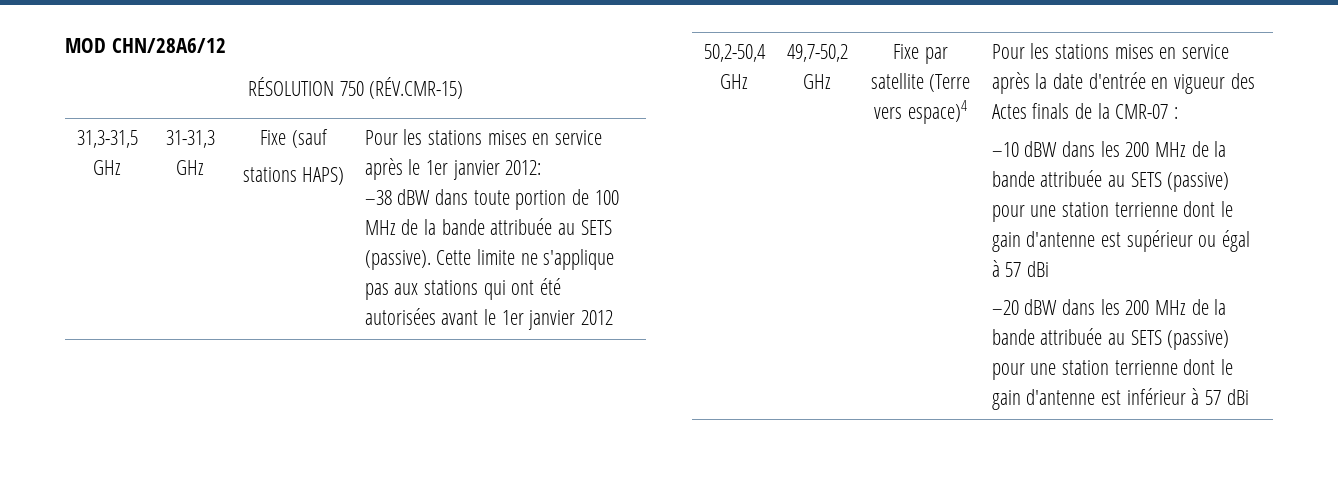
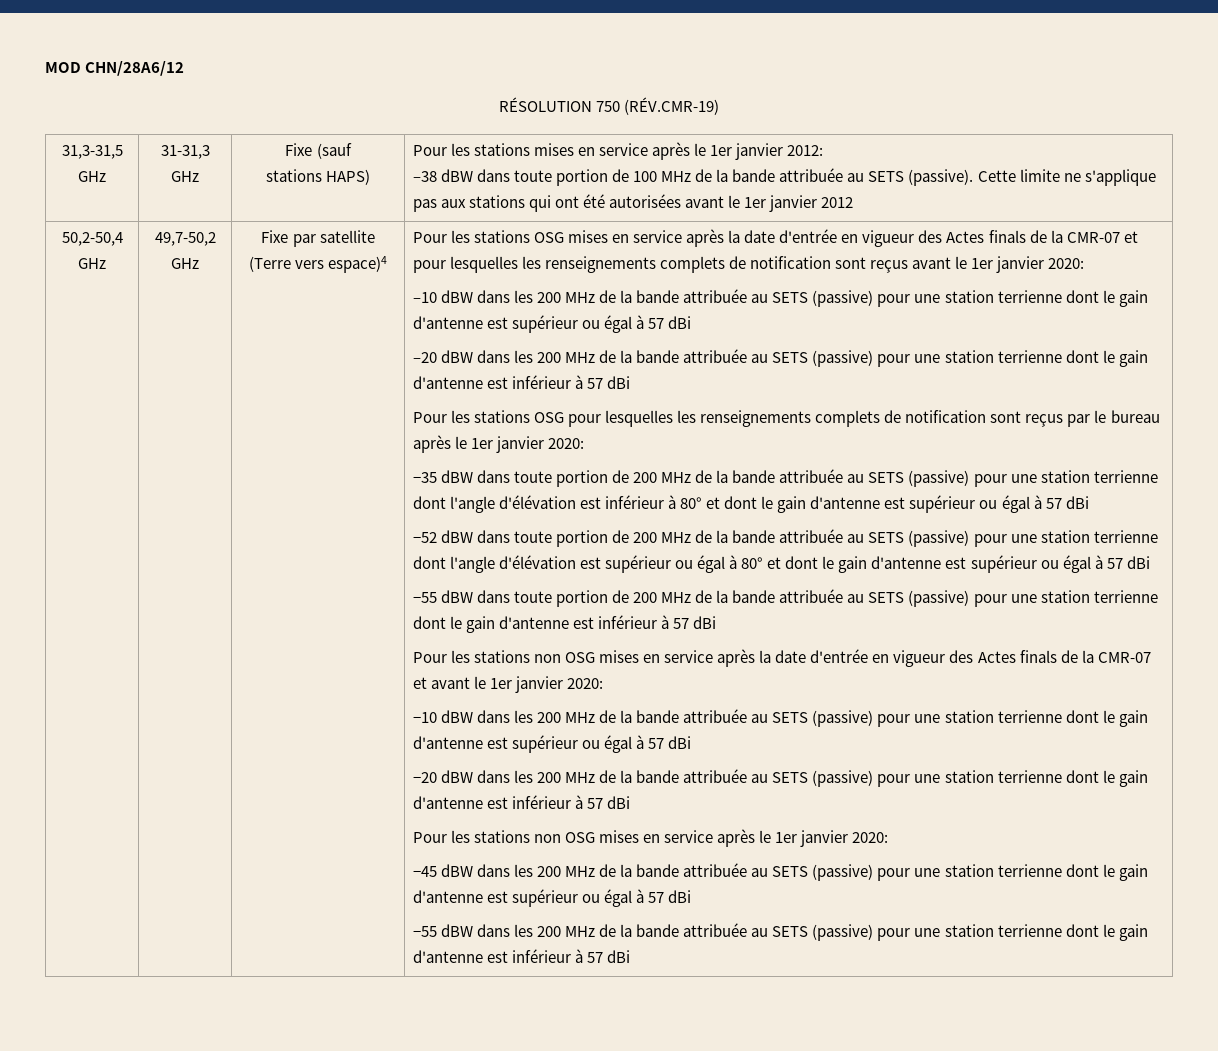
- RÉSOLUTION 750 (RÉV.CMR-15)
+ RÉSOLUTION 750 (RÉV.CMR-19)
- Pour les stations mises en service après la date d'entrée en vigueur des Actes finals de la CMR-07 :
+ Pour les stations OSG mises en service après la date d'entrée en vigueur des Actes finals de la CMR-07 et pour lesquelles les renseignements complets de notification sont reçus avant le 1er janvier 2020:
+ Pour les stations OSG pour lesquelles les renseignements complets de notification sont reçus par le bureau après le 1er janvier 2020:
+ −35 dBW dans toute portion de 200 MHz de la bande attribuée au SETS (passive) pour une station terrienne dont l'angle d'élévation est inférieur à 80° et dont le gain d'antenne est supérieur ou égal à 57 dBi
+ −52 dBW dans toute portion de 200 MHz de la bande attribuée au SETS (passive) pour une station terrienne dont l'angle d'élévation est supérieur ou égal à 80° et dont le gain d'antenne est supérieur ou égal à 57 dBi
+ −55 dBW dans toute portion de 200 MHz de la bande attribuée au SETS (passive) pour une station terrienne dont le gain d'antenne est inférieur à 57 dBi
+ Pour les stations non OSG mises en service après la date d'entrée en vigueur des Actes finals de la CMR-07 et avant le 1er janvier 2020:
+ −10 dBW dans les 200 MHz de la bande attribuée au SETS (passive) pour une station terrienne dont le gain d'antenne est supérieur ou égal à 57 dBi
+ −20 dBW dans les 200 MHz de la bande attribuée au SETS (passive) pour une station terrienne dont le gain d'antenne est inférieur à 57 dBi
+ Pour les stations non OSG mises en service après le 1er janvier 2020:
+ −45 dBW dans les 200 MHz de la bande attribuée au SETS (passive) pour une station terrienne dont le gain d'antenne est supérieur ou égal à 57 dBi
+ −55 dBW dans les 200 MHz de la bande attribuée au SETS (passive) pour une station terrienne dont le gain d'antenne est inférieur à 57 dBi

